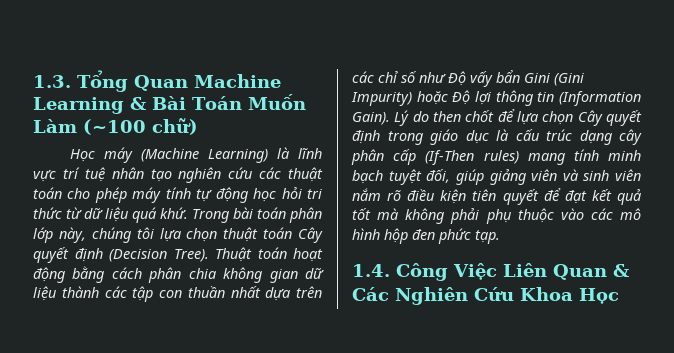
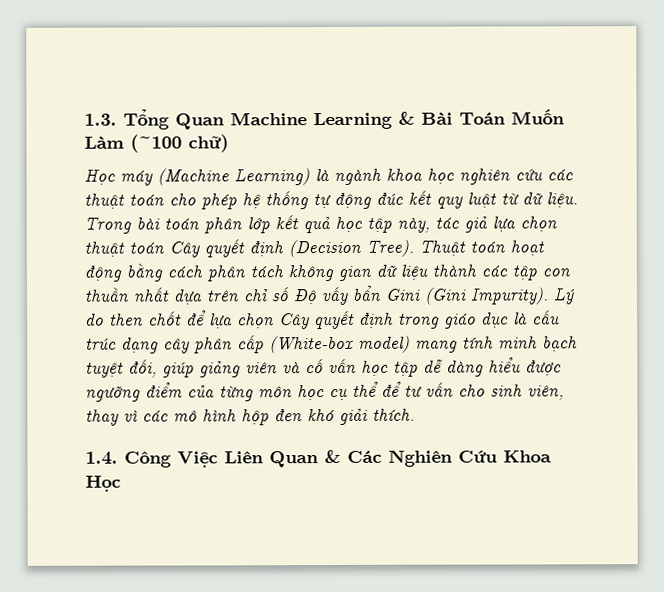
- Học máy (Machine Learning) là lĩnh vực trí tuệ nhân tạo nghiên cứu các thuật toán cho phép máy tính tự động học hỏi tri thức từ dữ liệu quá khứ.
+ Học máy (Machine Learning) là ngành khoa học nghiên cứu các thuật toán cho phép hệ thống tự động đúc kết quy luật từ dữ liệu.
- Trong bài toán phân lớp này, chúng tôi lựa chọn thuật toán Cây quyết định (Decision Tree).
+ Trong bài toán phân lớp kết quả học tập này, tác giả lựa chọn thuật toán Cây quyết định (Decision Tree).
- Thuật toán hoạt động bằng cách phân chia không gian dữ liệu thành các tập con thuần nhất dựa trên các chỉ số như Độ vấy bẩn Gini (Gini Impurity) hoặc Độ lợi thông tin (Information Gain).
+ Thuật toán hoạt động bằng cách phân tách không gian dữ liệu thành các tập con thuần nhất dựa trên chỉ số Độ vấy bẩn Gini (Gini Impurity).
- Lý do then chốt để lựa chọn Cây quyết định trong giáo dục là cấu trúc dạng cây phân cấp (If-Then rules) mang tính minh bạch tuyệt đối, giúp giảng viên và sinh viên nắm rõ điều kiện tiên quyết để đạt kết quả tốt mà không phải phụ thuộc vào các mô hình hộp đen phức tạp.
+ Lý do then chốt để lựa chọn Cây quyết định trong giáo dục là cấu trúc dạng cây phân cấp (White-box model) mang tính minh bạch tuyệt đối, giúp giảng viên và cố vấn học tập dễ dàng hiểu được ngưỡng điểm của từng môn học cụ thể để tư vấn cho sinh viên, thay vì các mô hình hộp đen khó giải thích.

